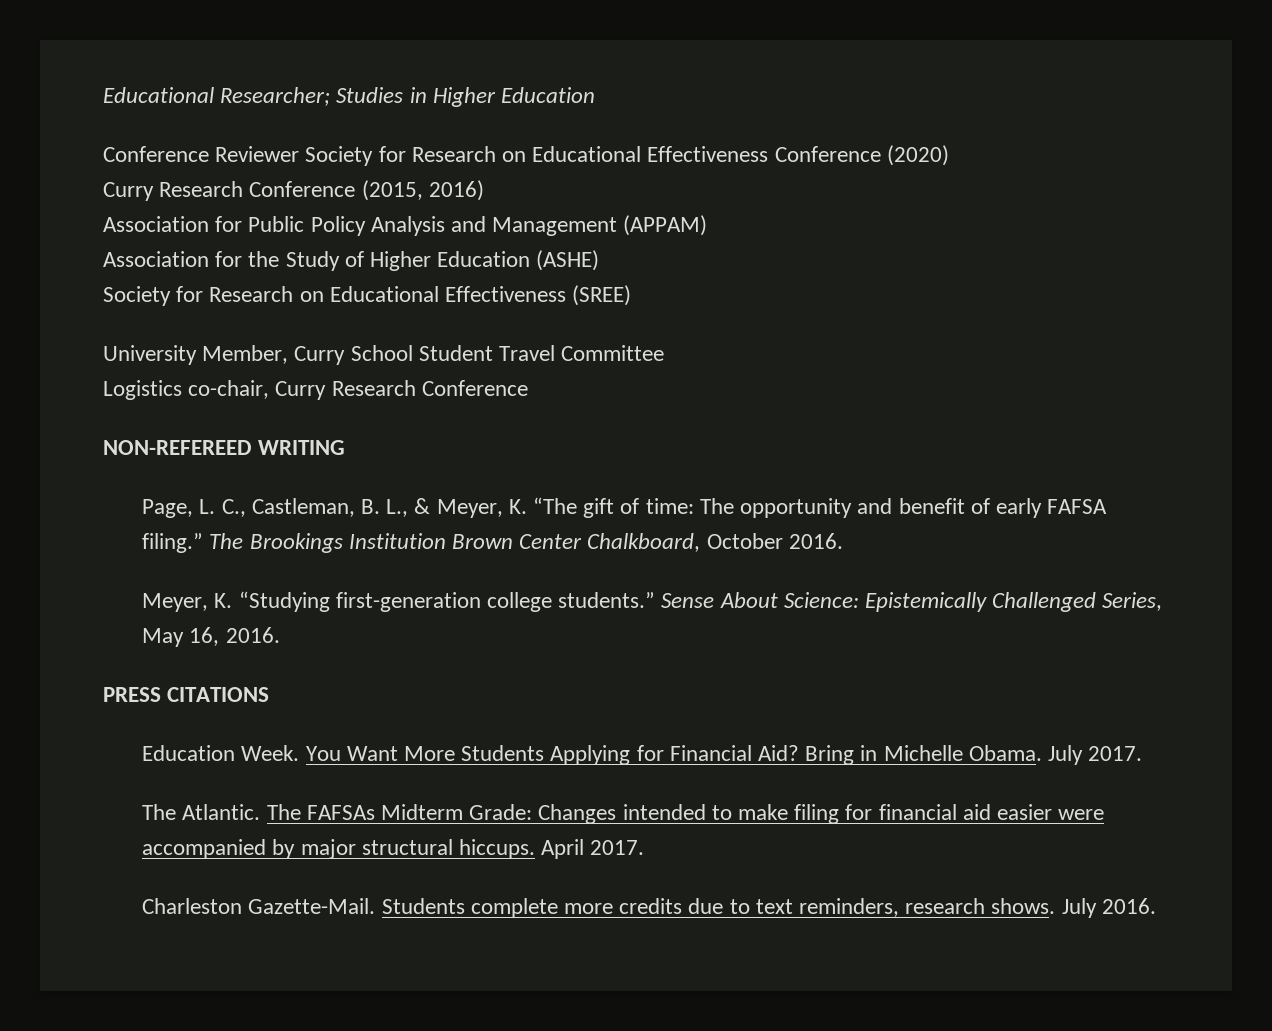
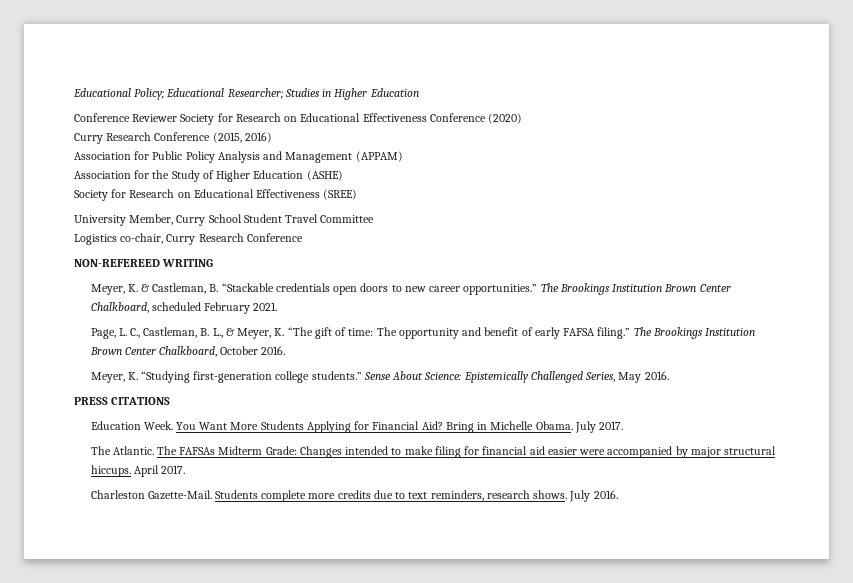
- Educational Researcher; Studies in Higher Education
+ Educational Policy; Educational Researcher; Studies in Higher Education
+ Meyer, K. & Castleman, B. “Stackable credentials open doors to new career opportunities.” The Brookings Institution Brown Center Chalkboard, scheduled February 2021.
- Sense About Science: Epistemically Challenged Series, May 16, 2016.
+ Sense About Science: Epistemically Challenged Series, May 2016.

